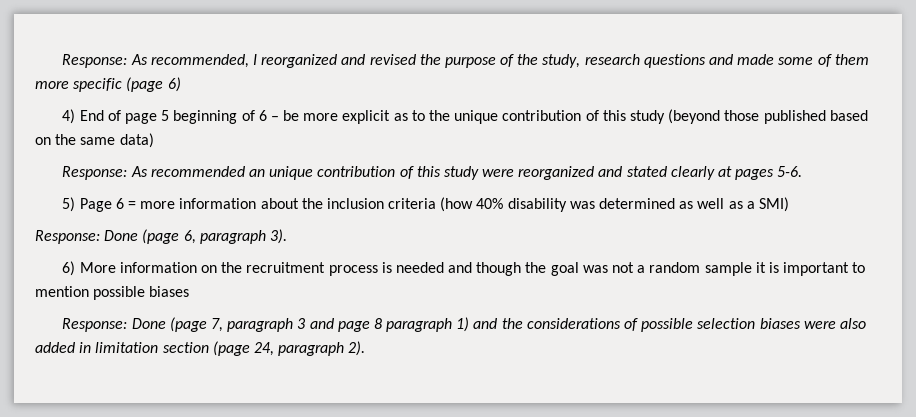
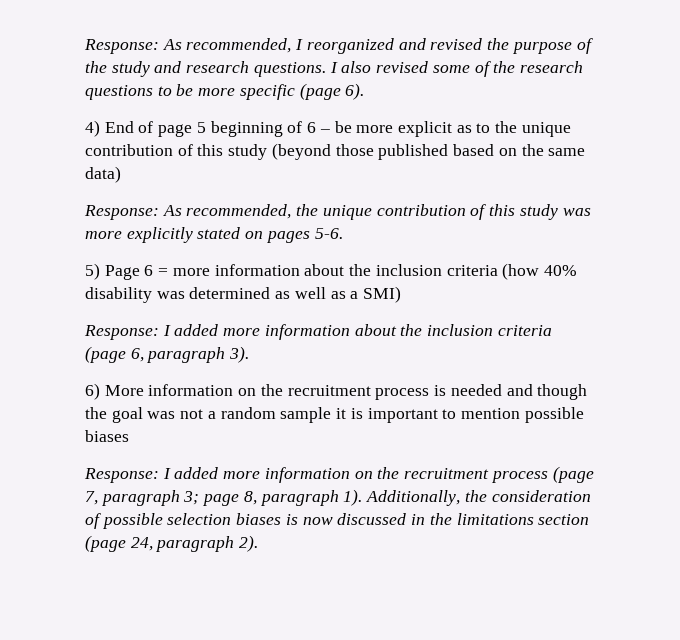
- Response: As recommended, I reorganized and revised the purpose of the study, research questions and made some of them more specific (page 6)
+ Response: As recommended, I reorganized and revised the purpose of the study and research questions. I also revised some of the research questions to be more specific (page 6).
- Response: As recommended an unique contribution of this study were reorganized and stated clearly at pages 5-6.
+ Response: As recommended, the unique contribution of this study was more explicitly stated on pages 5-6.
- Response: Done (page 6, paragraph 3).
+ Response: I added more information about the inclusion criteria (page 6, paragraph 3).
- Response: Done (page 7, paragraph 3 and page 8 paragraph 1) and the considerations of possible selection biases were also added in limitation section (page 24, paragraph 2).
+ Response: I added more information on the recruitment process (page 7, paragraph 3; page 8, paragraph 1). Additionally, the consideration of possible selection biases is now discussed in the limitations section (page 24, paragraph 2).

